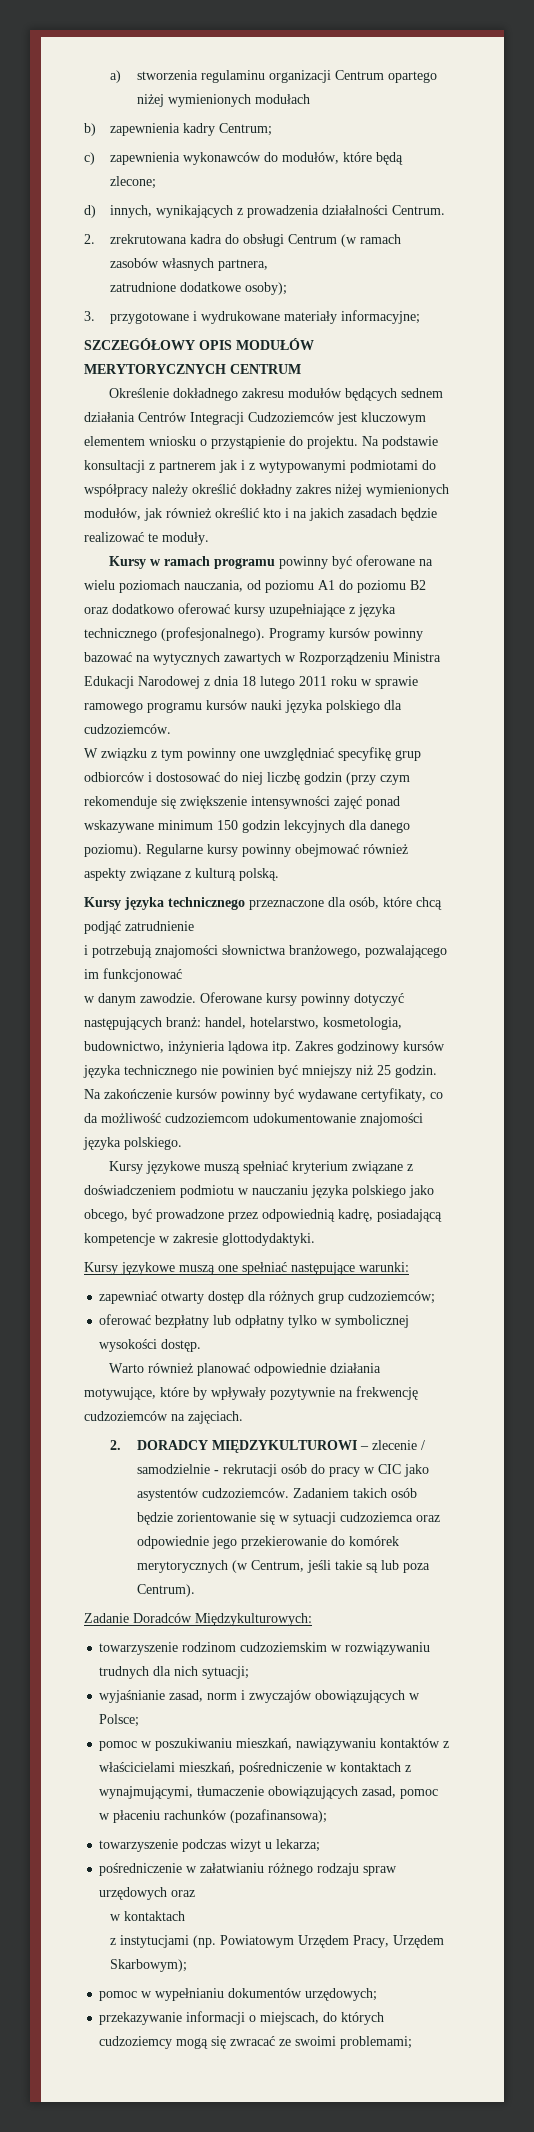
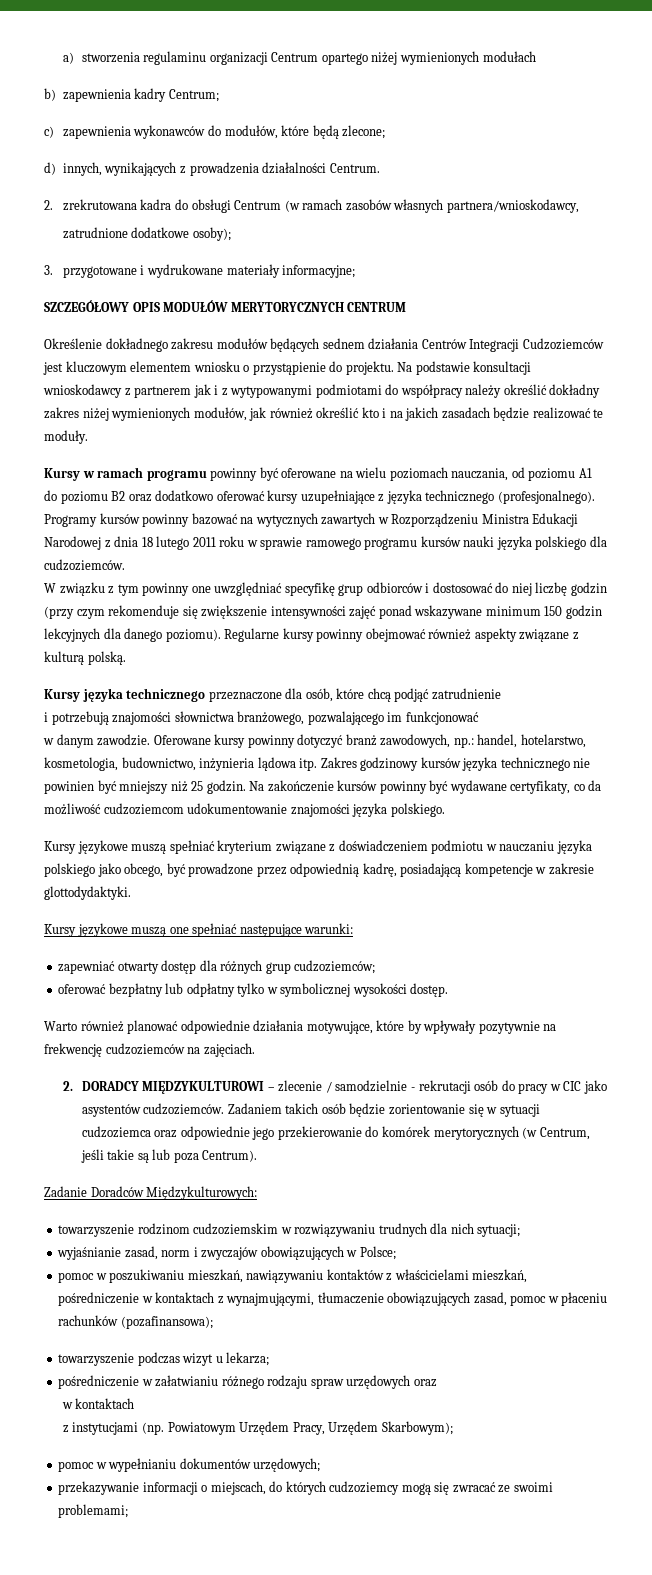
- 2. zrekrutowana kadra do obsługi Centrum (w ramach zasobów własnych partnera,
+ 2. zrekrutowana kadra do obsługi Centrum (w ramach zasobów własnych partnera/wnioskodawcy,
- Na podstawie konsultacji z partnerem jak i z wytypowanymi podmiotami do współpracy należy określić dokładny zakres niżej wymienionych modułów, jak również określić kto i na jakich zasadach będzie realizować te moduły.
+ Na podstawie konsultacji wnioskodawcy z partnerem jak i z wytypowanymi podmiotami do współpracy należy określić dokładny zakres niżej wymienionych modułów, jak również określić kto i na jakich zasadach będzie realizować te moduły.
- Oferowane kursy powinny dotyczyć następujących branż: handel, hotelarstwo, kosmetologia, budownictwo, inżynieria lądowa itp.
+ Oferowane kursy powinny dotyczyć branż zawodowych, np.: handel, hotelarstwo, kosmetologia, budownictwo, inżynieria lądowa itp.

